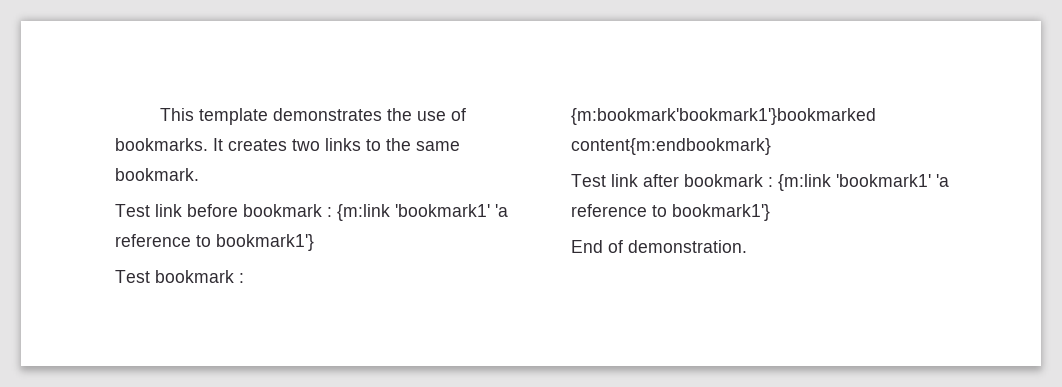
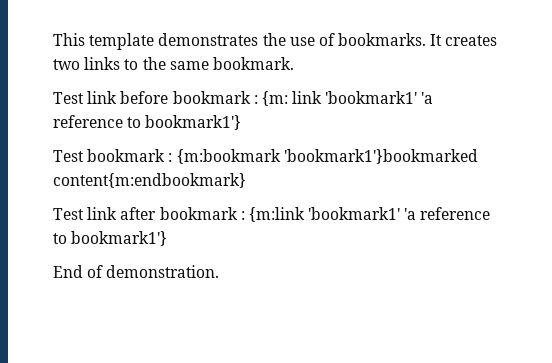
- Test link before bookmark : {m:link 'bookmark1' 'a reference to bookmark1'}
+ Test link before bookmark : {m: link 'bookmark1' 'a reference to bookmark1'}
- Test bookmark : {m:bookmark'bookmark1'}bookmarked content{m:endbookmark}
+ Test bookmark : {m:bookmark 'bookmark1'}bookmarked content{m:endbookmark}

